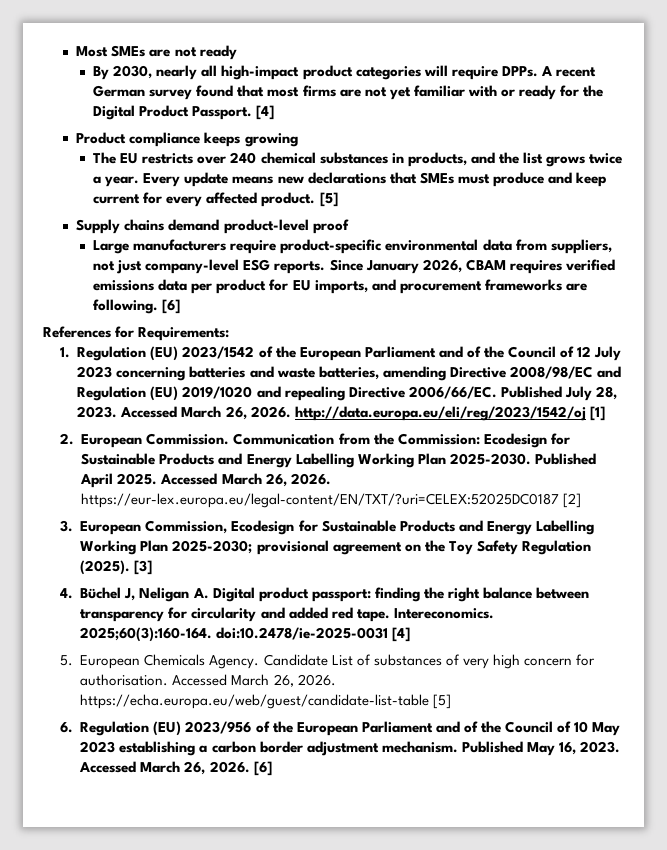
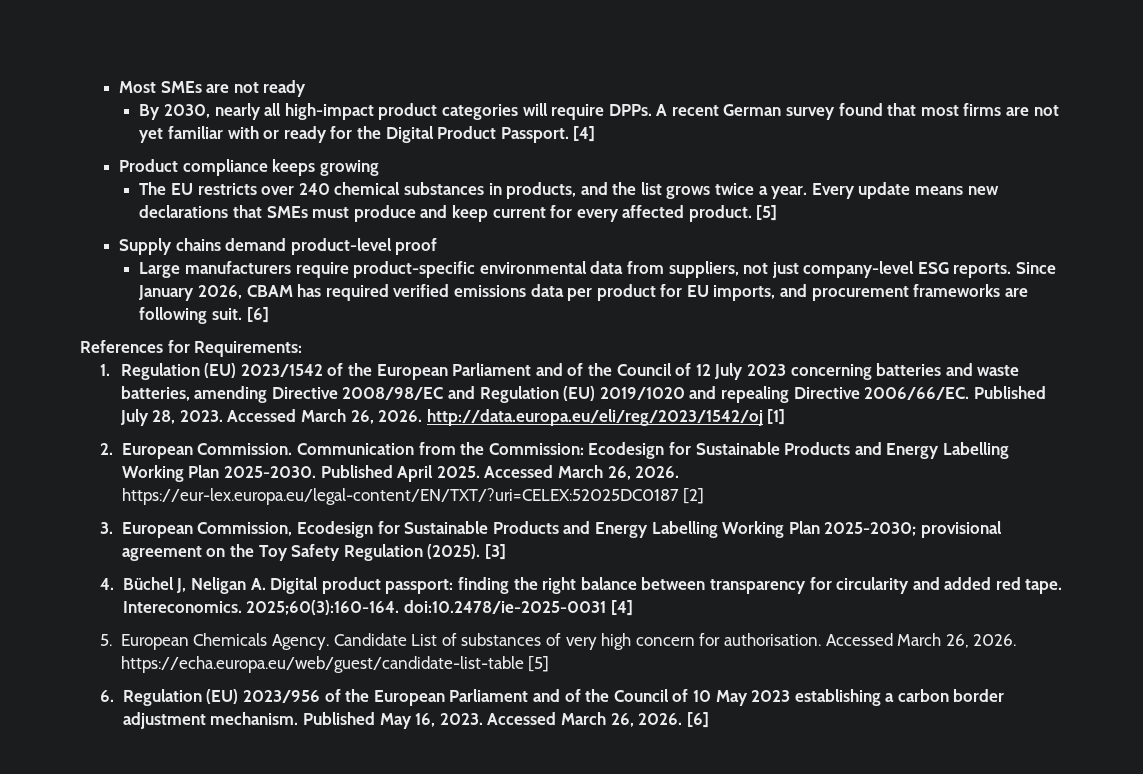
- Since January 2026, CBAM requires verified emissions data per product for EU imports, and procurement frameworks are following.
+ Since January 2026, CBAM has required verified emissions data per product for EU imports, and procurement frameworks are following suit.

